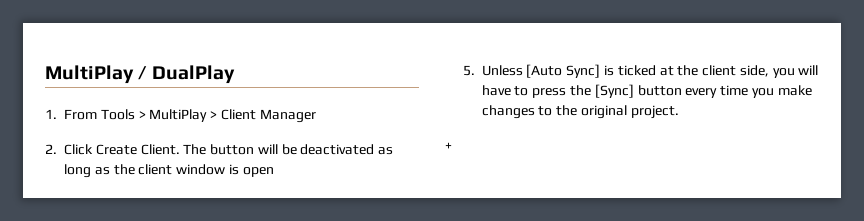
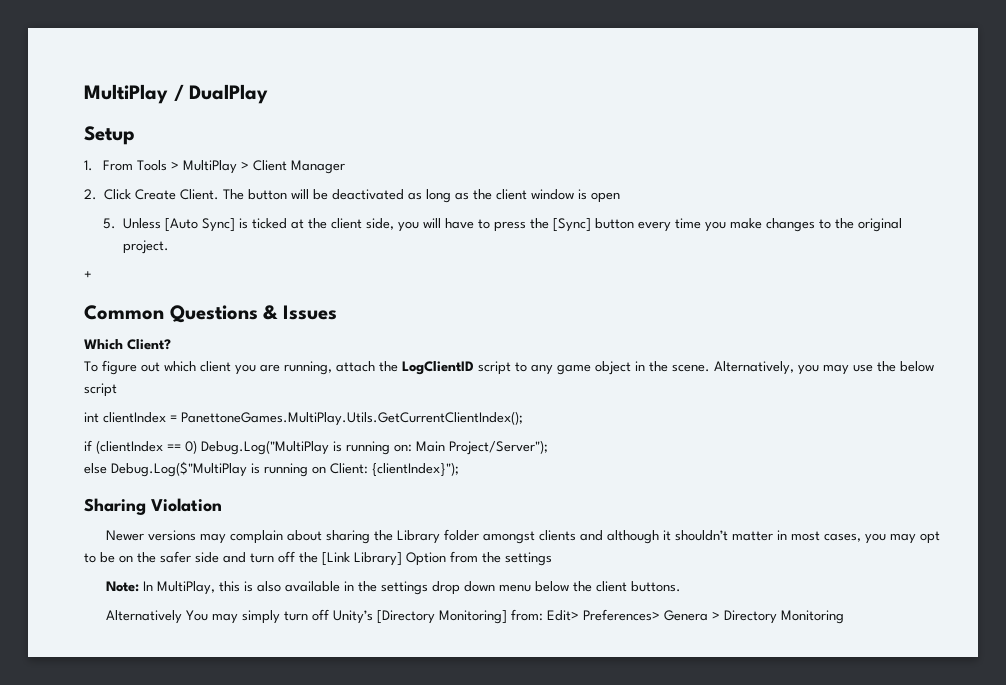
+ Setup
+ Common Questions & Issues
+ Which Client?
+ To figure out which client you are running, attach the LogClientID script to any game object in the scene. Alternatively, you may use the below script
+ int clientIndex = PanettoneGames.MultiPlay.Utils.GetCurrentClientIndex();
+ if (clientIndex == 0) Debug.Log("MultiPlay is running on: Main Project/Server");
+ else Debug.Log($"MultiPlay is running on Client: {clientIndex}");
+ Sharing Violation
+ Newer versions may complain about sharing the Library folder amongst clients and although it shouldn’t matter in most cases, you may opt to be on the safer side and turn off the [Link Library] Option from the settings
+ Note: In MultiPlay, this is also available in the settings drop down menu below the client buttons.
+ Alternatively You may simply turn off Unity’s [Directory Monitoring] from: Edit> Preferences> Genera > Directory Monitoring

